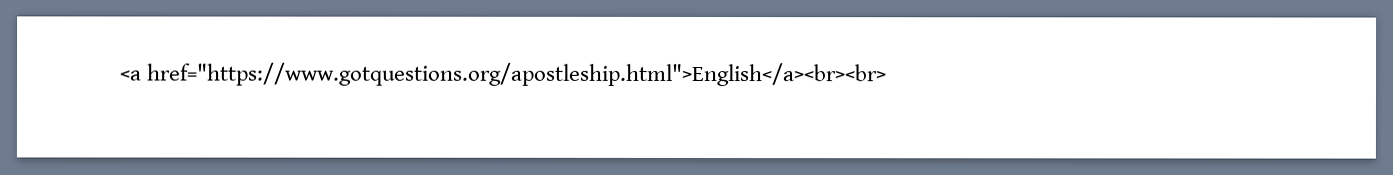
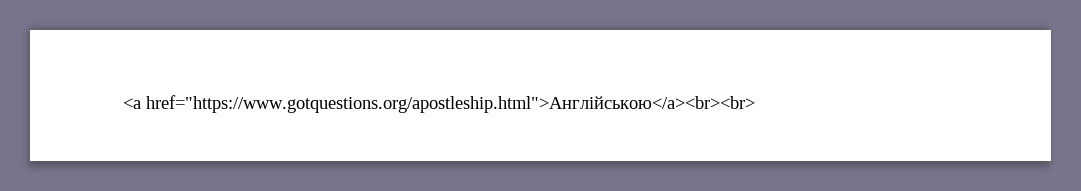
- <a href="https://www.gotquestions.org/apostleship.html">English</a><br><br>
+ <a href="https://www.gotquestions.org/apostleship.html">Англійською</a><br><br>

